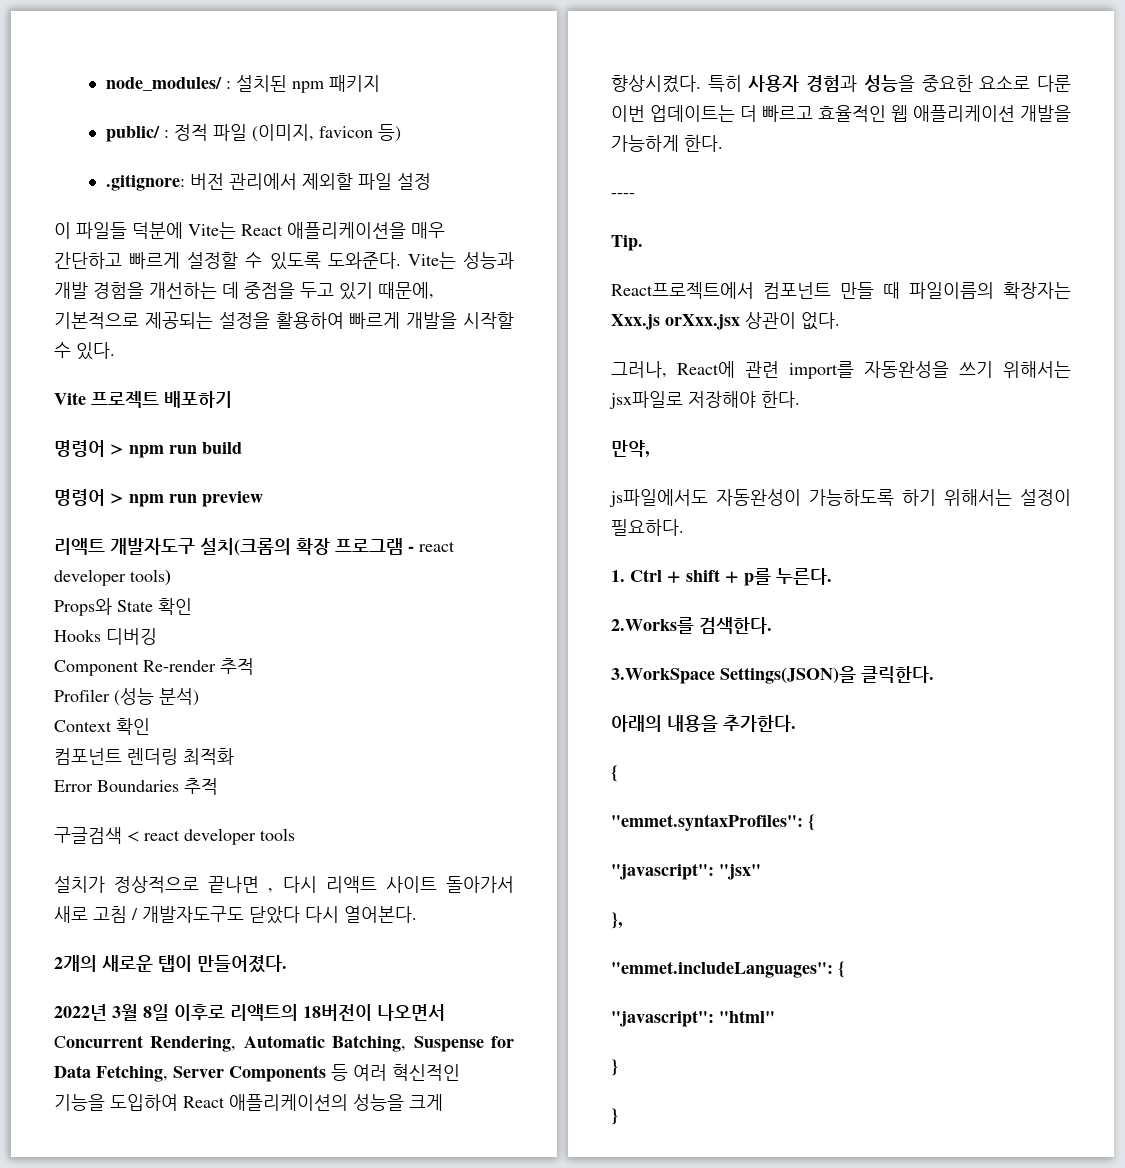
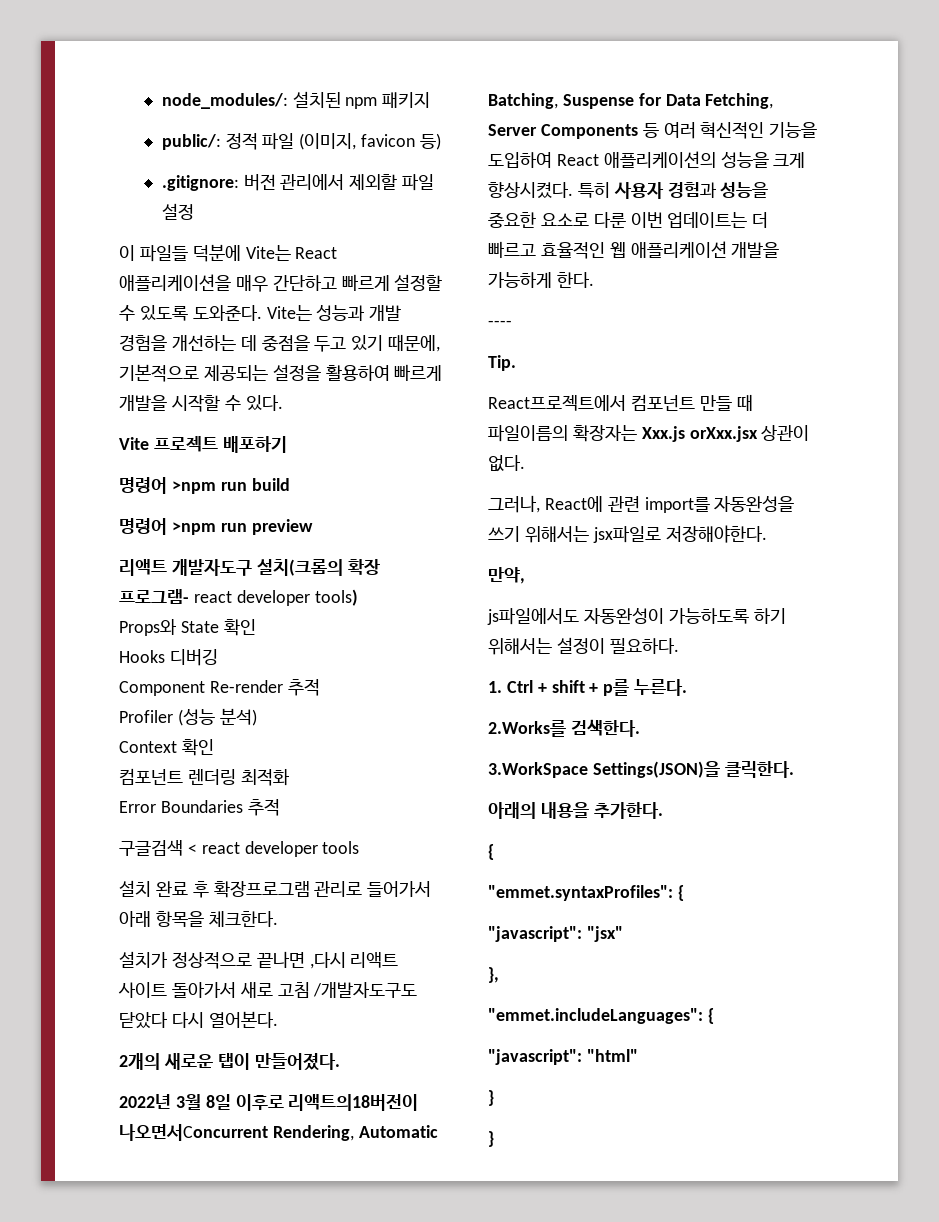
- node_modules/ : 설치된 npm 패키지
+ node_modules/: 설치된 npm 패키지
- public/ : 정적 파일 (이미지, favicon 등)
+ public/: 정적 파일 (이미지, favicon 등)
- 명령어 > npm run build
+ 명령어 >npm run build
- 명령어 > npm run preview
+ 명령어 >npm run preview
- 리액트 개발자도구 설치(크롬의 확장 프로그램 - react developer tools)
+ 리액트 개발자도구 설치(크롬의 확장 프로그램- react developer tools)
+ 설치 완료 후 확장프로그램 관리로 들어가서 아래 항목을 체크한다.
- 설치가 정상적으로 끝나면 , 다시 리액트 사이트 돌아가서 새로 고침 / 개발자도구도 닫았다 다시 열어본다.
+ 설치가 정상적으로 끝나면 ,다시 리액트 사이트 돌아가서 새로 고침 /개발자도구도 닫았다 다시 열어본다.
- 2022년 3월 8일 이후로 리액트의 18버전이 나오면서 Concurrent Rendering, Automatic Batching, Suspense for Data Fetching, Server Components 등 여러 혁신적인 기능을 도입하여 React 애플리케이션의 성능을 크게 향상시켰다.
+ 2022년 3월 8일 이후로 리액트의18버전이 나오면서Concurrent Rendering, Automatic Batching, Suspense for Data Fetching, Server Components 등 여러 혁신적인 기능을 도입하여 React 애플리케이션의 성능을 크게 향상시켰다.
- 그러나, React에 관련 import를 자동완성을 쓰기 위해서는 jsx파일로 저장해야 한다.
+ 그러나, React에 관련 import를 자동완성을 쓰기 위해서는 jsx파일로 저장해야한다.

